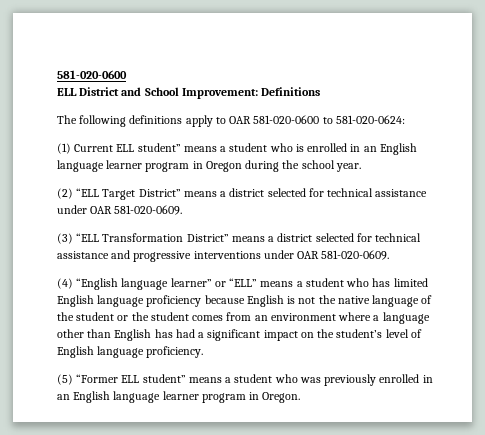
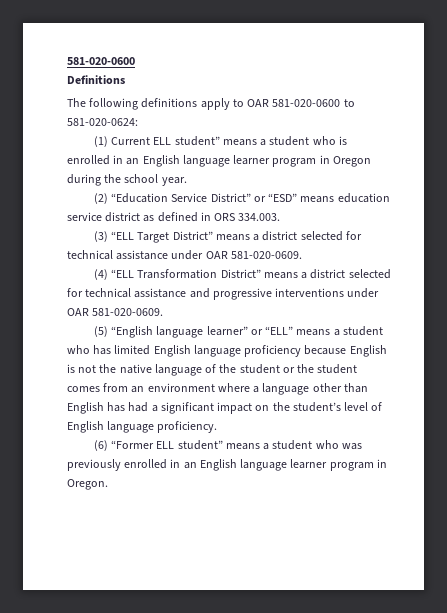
- ELL District and School Improvement: Definitions
+ Definitions
- (2) “ELL Target District” means a district selected for technical assistance under OAR 581-020-0609.
+ (2) “Education Service District” or “ESD” means education service district as defined in ORS 334.003.
+ (3) “ELL Target District” means a district selected for technical assistance under OAR 581-020-0609.
- (3) “ELL Transformation District” means a district selected for technical assistance and progressive interventions under OAR 581-020-0609.
+ (4) “ELL Transformation District” means a district selected for technical assistance and progressive interventions under OAR 581-020-0609.
- (4) “English language learner” or “ELL” means a student who has limited English language proficiency because English is not the native language of the student or the student comes from an environment where a language other than English has had a significant impact on the student’s level of English language proficiency.
+ (5) “English language learner” or “ELL” means a student who has limited English language proficiency because English is not the native language of the student or the student comes from an environment where a language other than English has had a significant impact on the student’s level of English language proficiency.
- (5) “Former ELL student” means a student who was previously enrolled in an English language learner program in Oregon.
+ (6) “Former ELL student” means a student who was previously enrolled in an English language learner program in Oregon.

